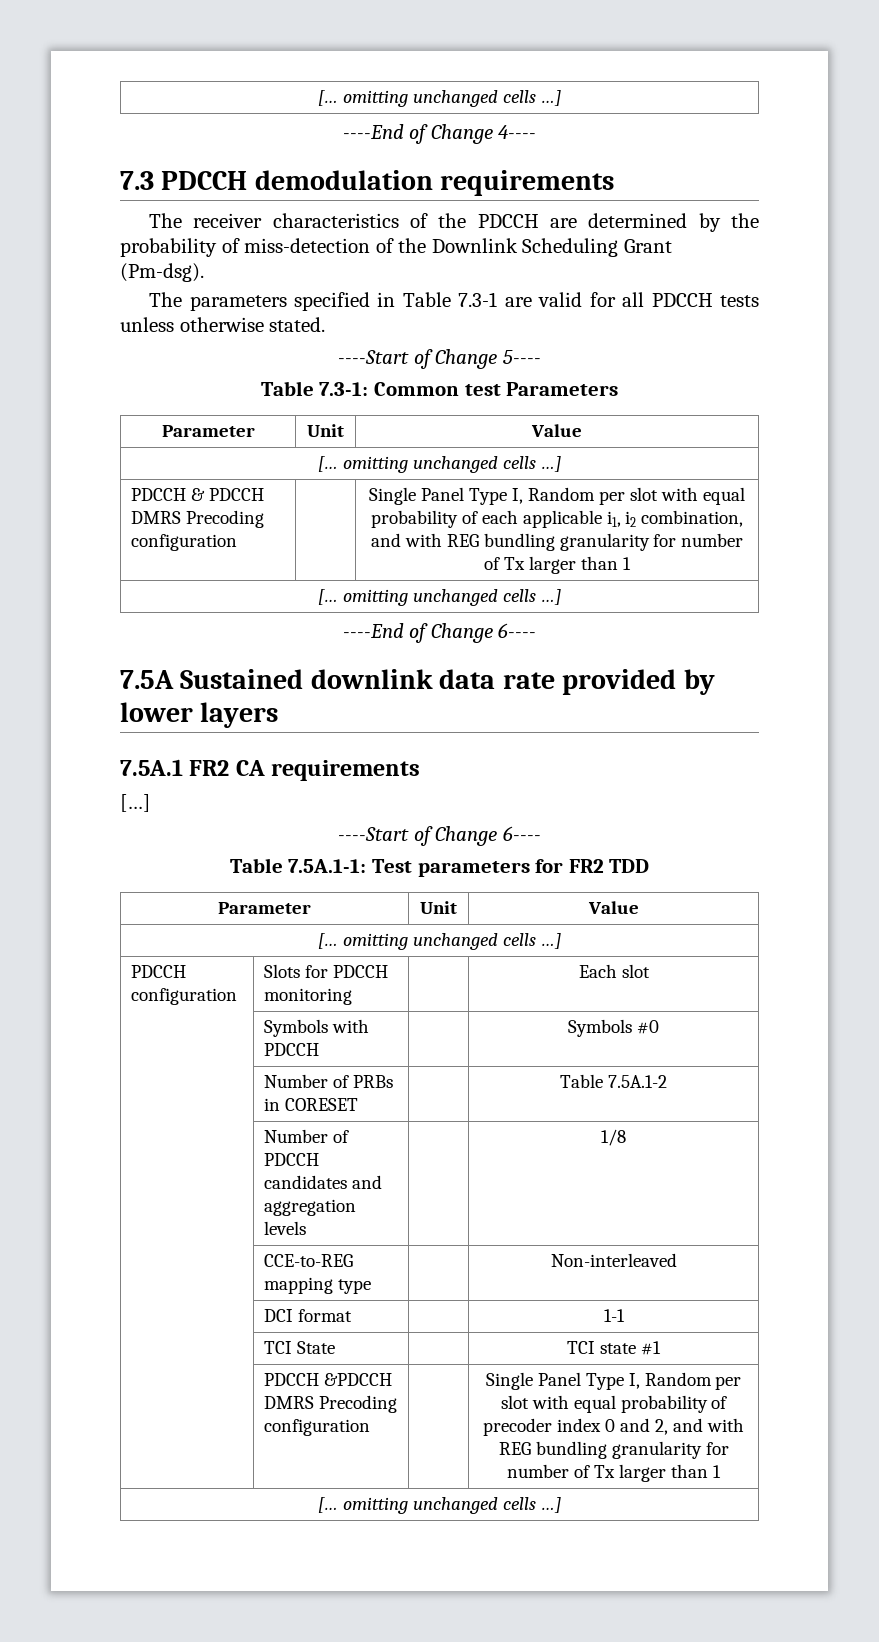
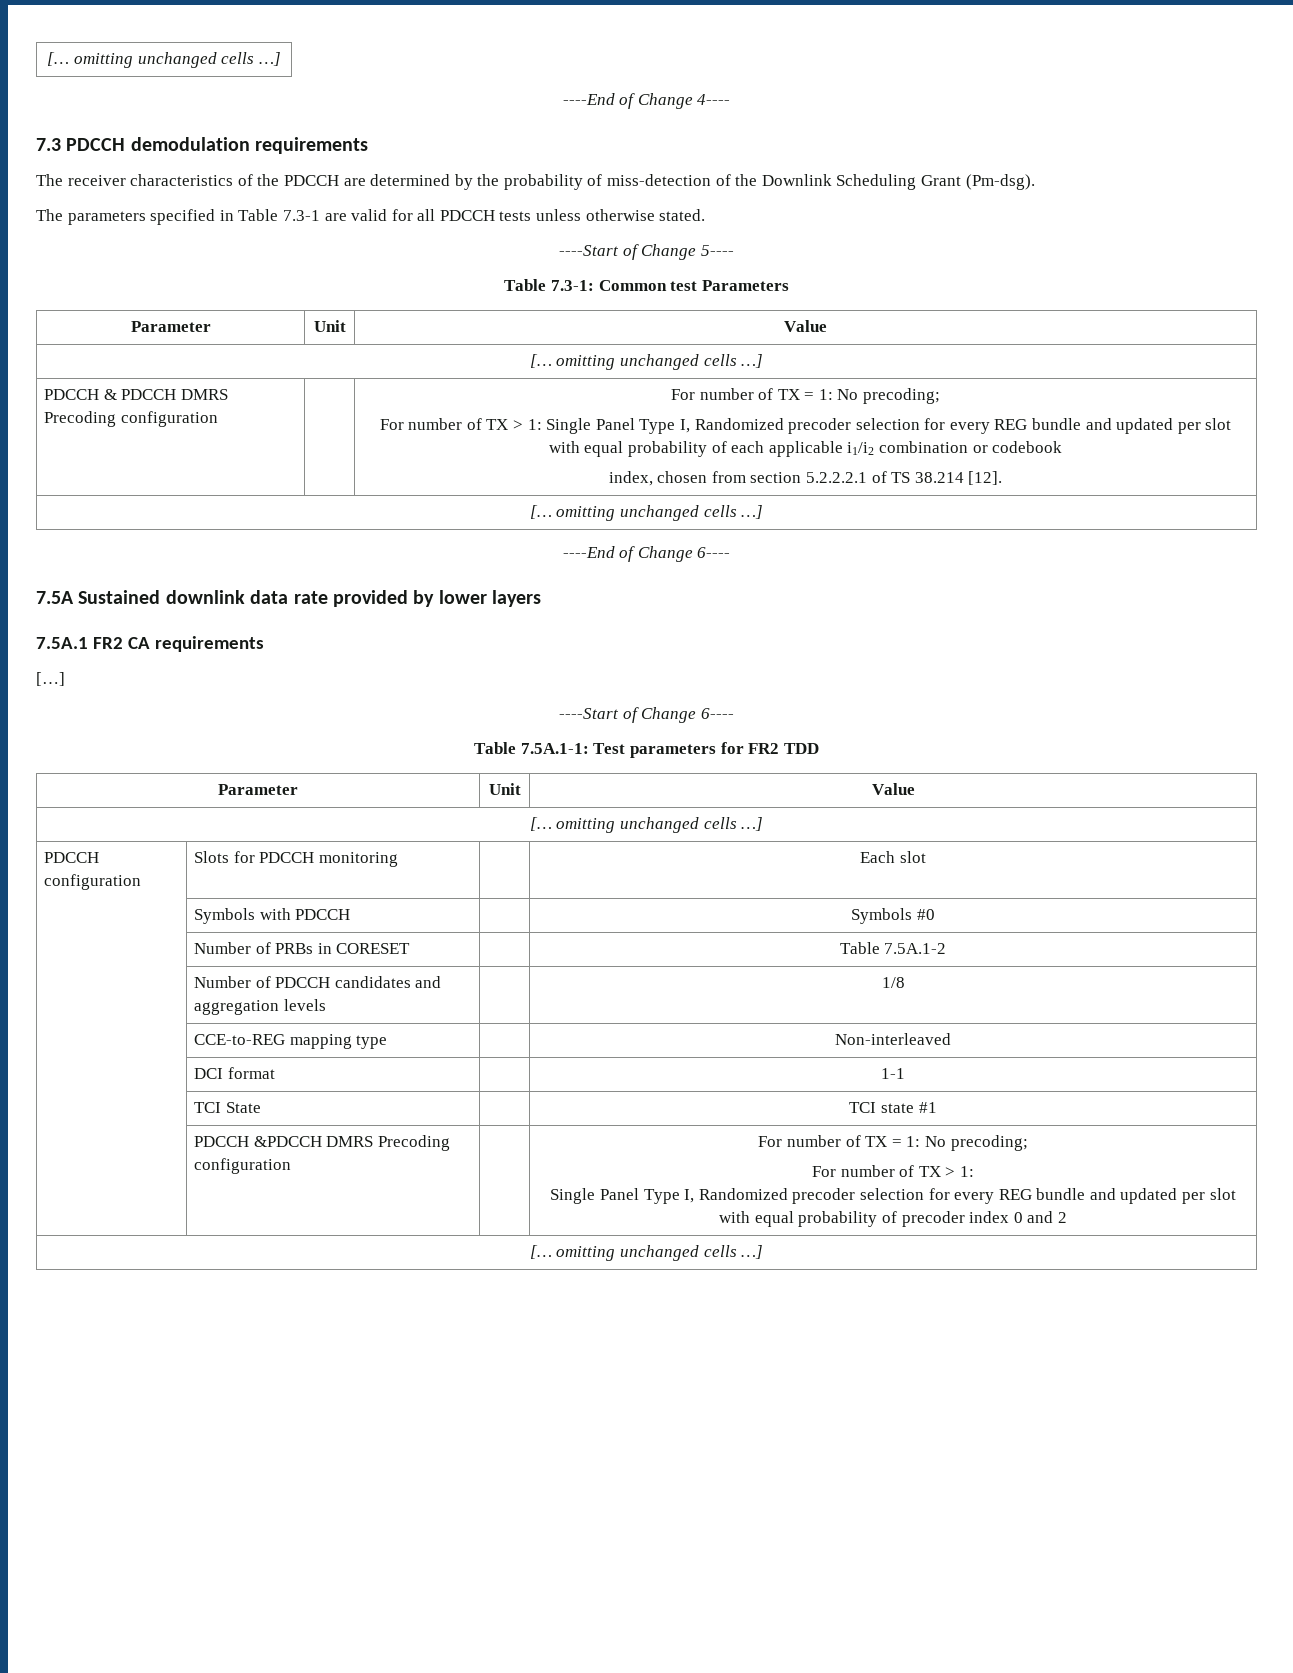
- PDCCH & PDCCH DMRS Precoding configuration | | Single Panel Type I, Random per slot with equal probability of each applicable i1, i2 combination, and with REG bundling granularity for number of Tx larger than 1
+ PDCCH & PDCCH DMRS Precoding configuration | | For number of TX = 1: No precoding;
+ For number of TX > 1: Single Panel Type I, Randomized precoder selection for every REG bundle and updated per slot with equal probability of each applicable i1/i2 combination or codebook
+ index, chosen from section 5.2.2.2.1 of TS 38.214 [12].
- PDCCH &PDCCH DMRS Precoding configuration | | Single Panel Type I, Random per slot with equal probability of precoder index 0 and 2, and with REG bundling granularity for number of Tx larger than 1
+ PDCCH &PDCCH DMRS Precoding configuration | | For number of TX = 1: No precoding;
+ For number of TX > 1:
+ Single Panel Type I, Randomized precoder selection for every REG bundle and updated per slot with equal probability of precoder index 0 and 2

